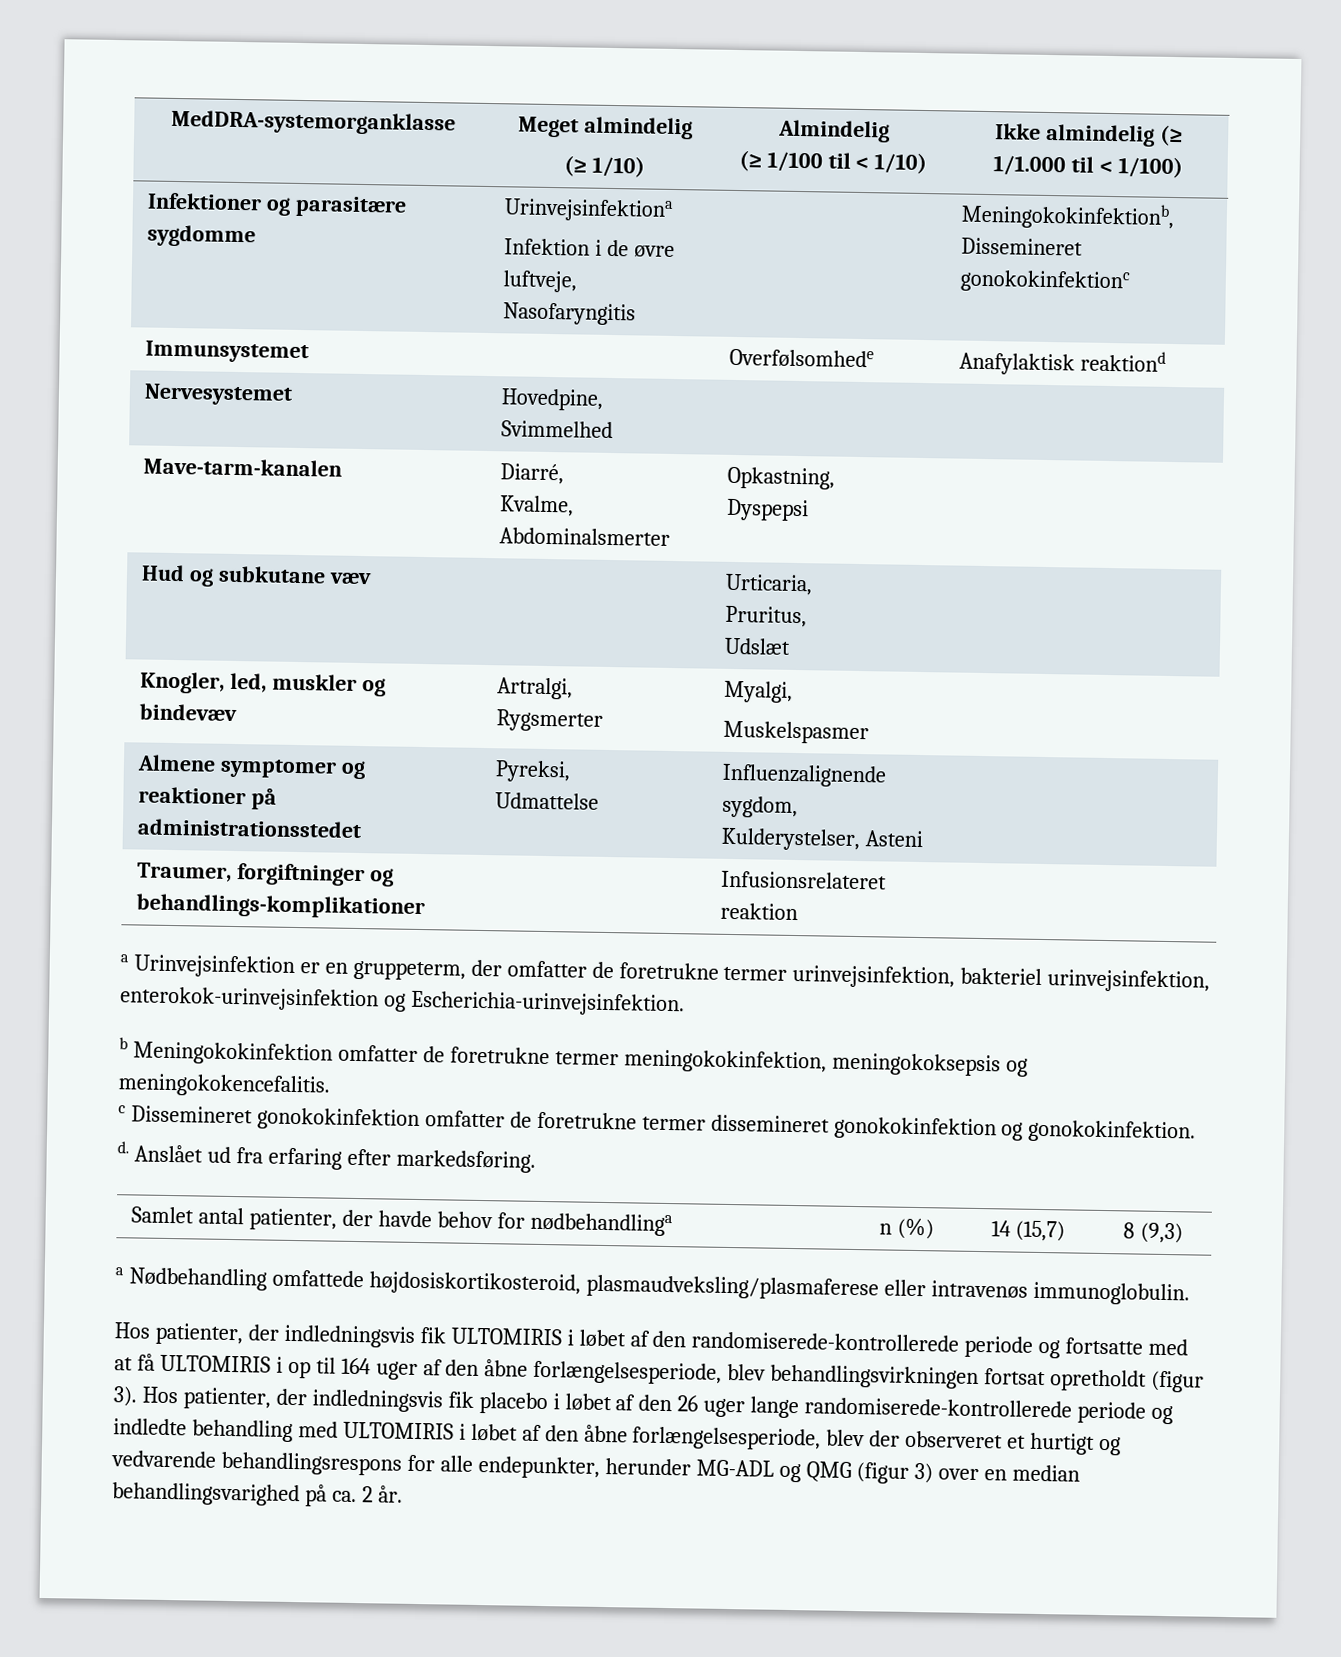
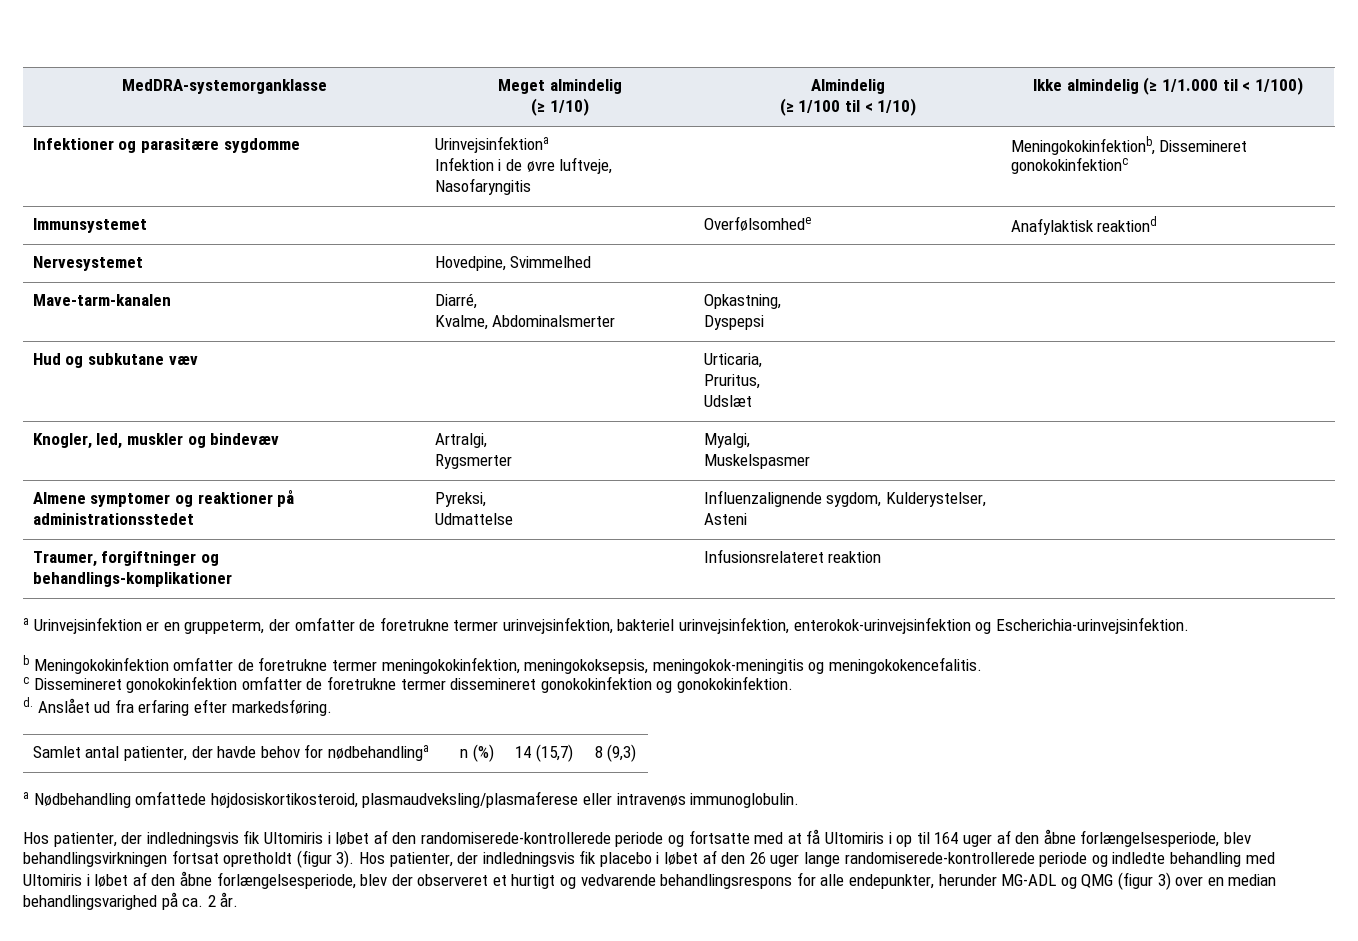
- b Meningokokinfektion omfatter de foretrukne termer meningokokinfektion, meningokoksepsis og meningokokencefalitis.
+ b Meningokokinfektion omfatter de foretrukne termer meningokokinfektion, meningokoksepsis, meningokok-meningitis og meningokokencefalitis.
- Hos patienter, der indledningsvis fik ULTOMIRIS i løbet af den randomiserede-kontrollerede periode og fortsatte med at få ULTOMIRIS i op til 164 uger af den åbne forlængelsesperiode, blev behandlingsvirkningen fortsat opretholdt (figur 3).
+ Hos patienter, der indledningsvis fik Ultomiris i løbet af den randomiserede-kontrollerede periode og fortsatte med at få Ultomiris i op til 164 uger af den åbne forlængelsesperiode, blev behandlingsvirkningen fortsat opretholdt (figur 3).
- Hos patienter, der indledningsvis fik placebo i løbet af den 26 uger lange randomiserede-kontrollerede periode og indledte behandling med ULTOMIRIS i løbet af den åbne forlængelsesperiode, blev der observeret et hurtigt og vedvarende behandlingsrespons for alle endepunkter, herunder MG-ADL og QMG (figur 3) over en median behandlingsvarighed på ca. 2 år.
+ Hos patienter, der indledningsvis fik placebo i løbet af den 26 uger lange randomiserede-kontrollerede periode og indledte behandling med Ultomiris i løbet af den åbne forlængelsesperiode, blev der observeret et hurtigt og vedvarende behandlingsrespons for alle endepunkter, herunder MG-ADL og QMG (figur 3) over en median behandlingsvarighed på ca. 2 år.

